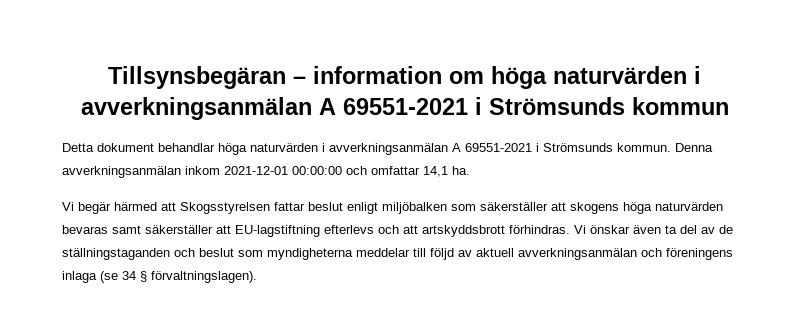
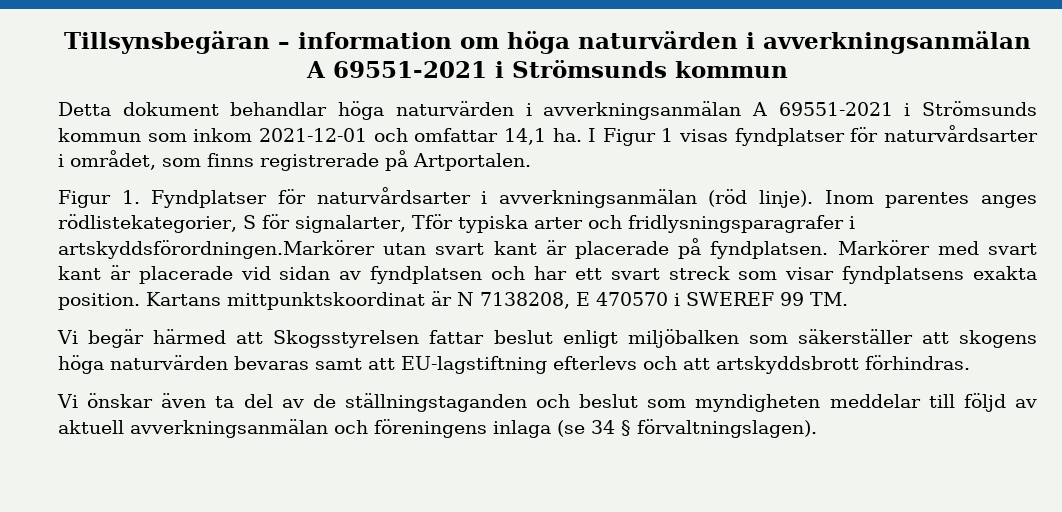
- Detta dokument behandlar höga naturvärden i avverkningsanmälan A 69551-2021 i Strömsunds kommun. Denna avverkningsanmälan inkom 2021-12-01 00:00:00 och omfattar 14,1 ha.
+ Detta dokument behandlar höga naturvärden i avverkningsanmälan A 69551-2021 i Strömsunds kommun som inkom 2021-12-01 och omfattar 14,1 ha. I Figur 1 visas fyndplatser för naturvårdsarter i området, som finns registrerade på Artportalen.
+ Figur 1. Fyndplatser för naturvårdsarter i avverkningsanmälan (röd linje). Inom parentes anges rödlistekategorier, S för signalarter, Tför typiska arter och fridlysningsparagrafer i artskyddsförordningen.Markörer utan svart kant är placerade på fyndplatsen. Markörer med svart kant är placerade vid sidan av fyndplatsen och har ett svart streck som visar fyndplatsens exakta position. Kartans mittpunktskoordinat är N 7138208, E 470570 i SWEREF 99 TM.
- Vi begär härmed att Skogsstyrelsen fattar beslut enligt miljöbalken som säkerställer att skogens höga naturvärden bevaras samt säkerställer att EU-lagstiftning efterlevs och att artskyddsbrott förhindras. Vi önskar även ta del av de ställningstaganden och beslut som myndigheterna meddelar till följd av aktuell avverkningsanmälan och föreningens inlaga (se 34 § förvaltningslagen).
+ Vi begär härmed att Skogsstyrelsen fattar beslut enligt miljöbalken som säkerställer att skogens höga naturvärden bevaras samt att EU-lagstiftning efterlevs och att artskyddsbrott förhindras.
+ Vi önskar även ta del av de ställningstaganden och beslut som myndigheten meddelar till följd av aktuell avverkningsanmälan och föreningens inlaga (se 34 § förvaltningslagen).

